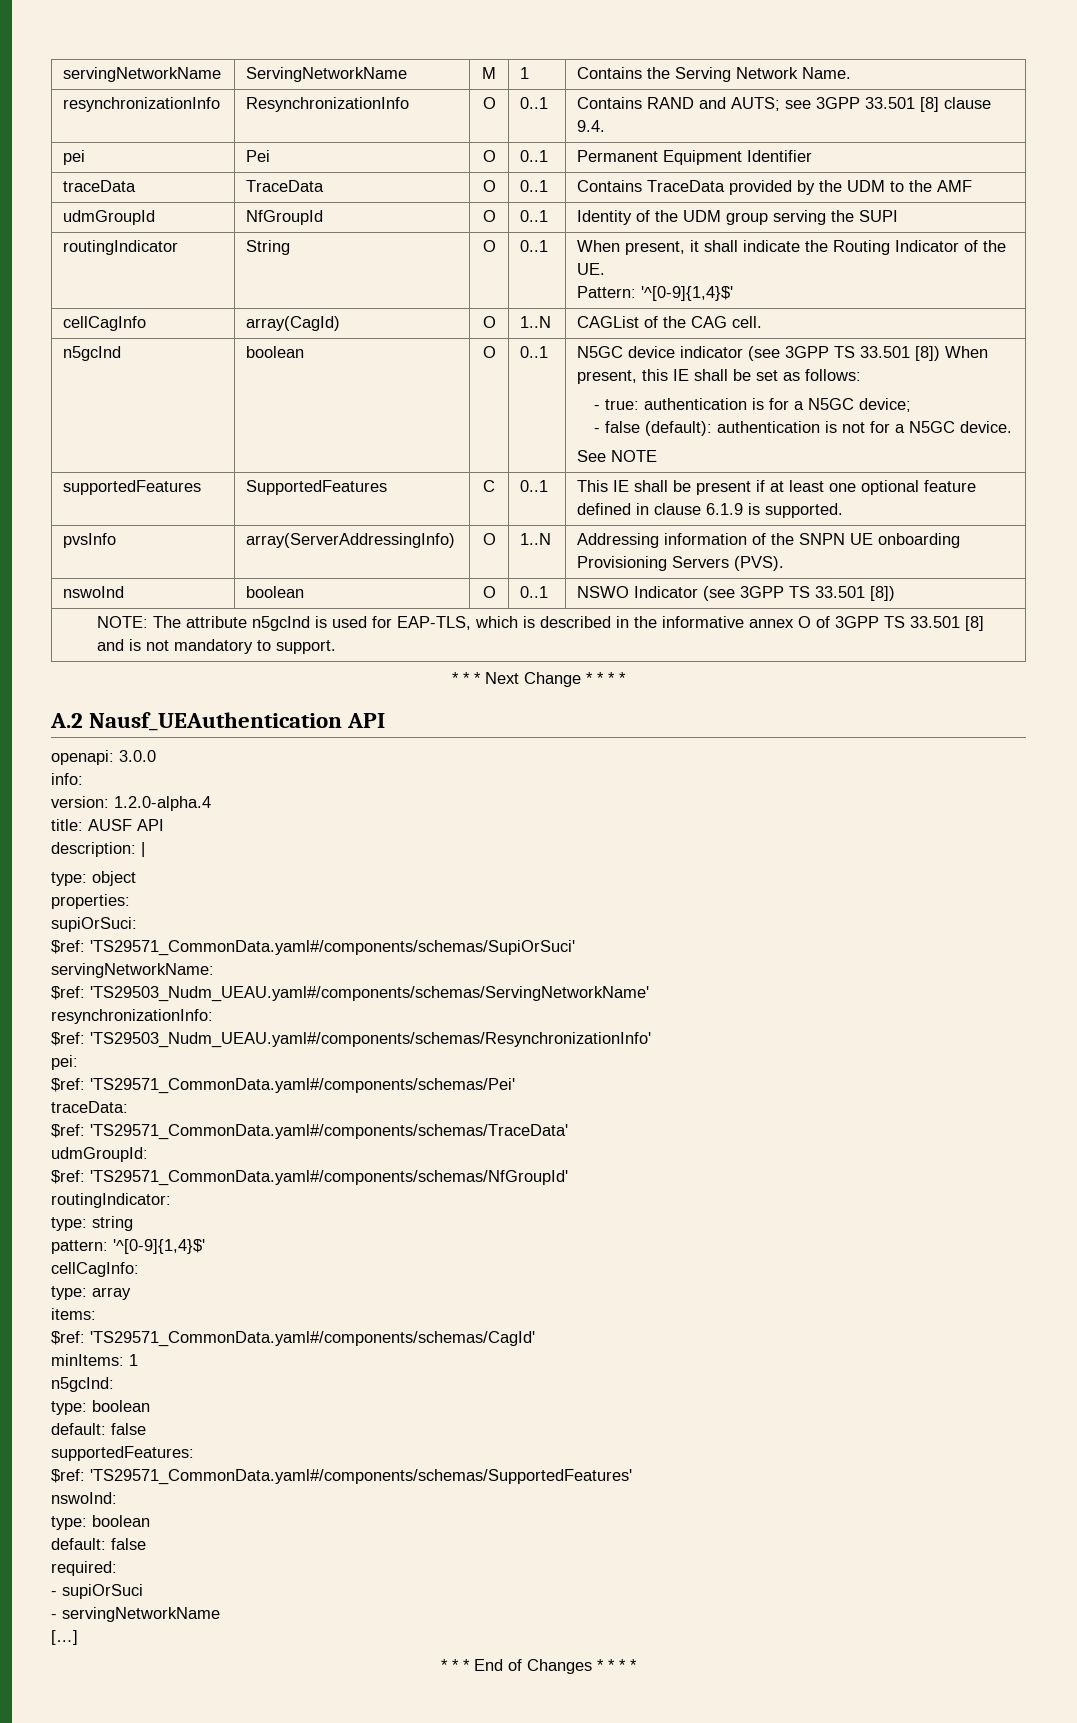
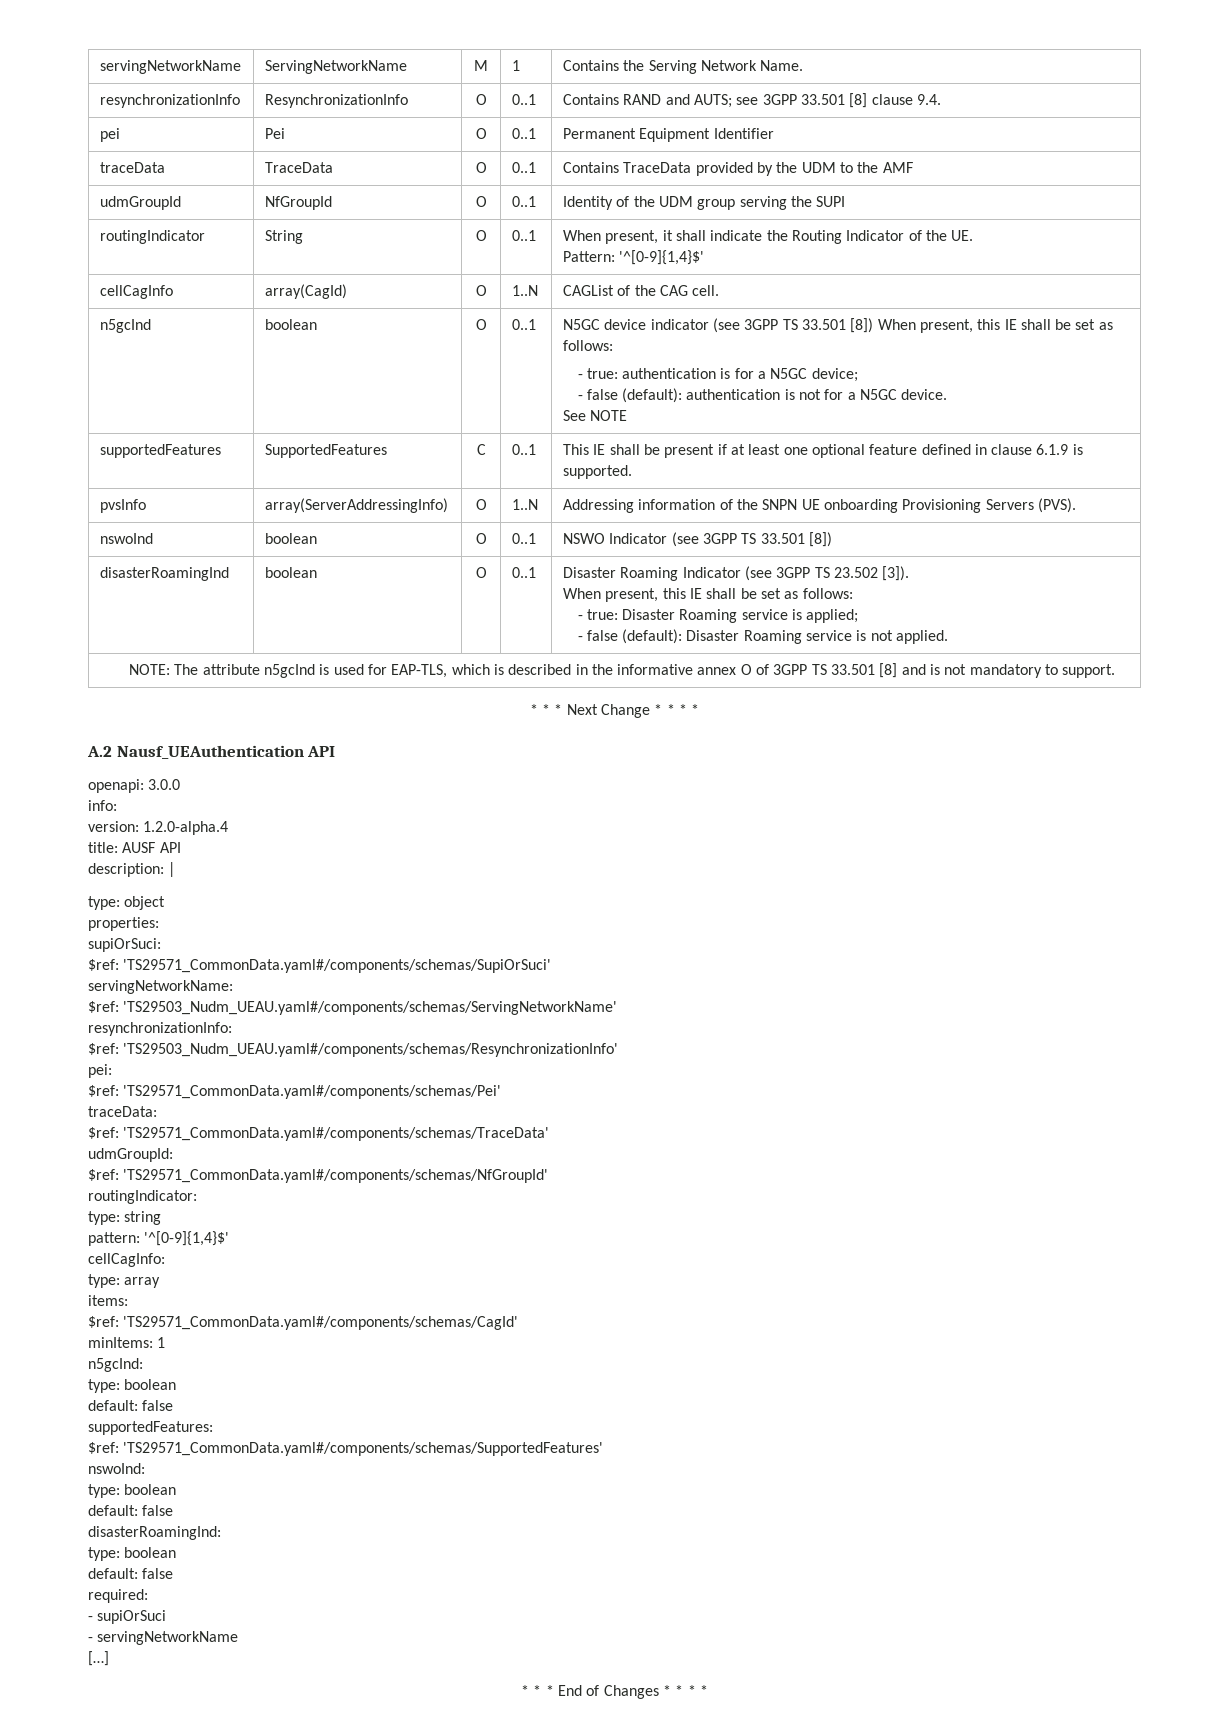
+ disasterRoamingInd | boolean | O | 0..1 | Disaster Roaming Indicator (see 3GPP TS 23.502 [3]).
+ When present, this IE shall be set as follows:
+ - true: Disaster Roaming service is applied;
+ - false (default): Disaster Roaming service is not applied.
+ disasterRoamingInd:
+ type: boolean
+ default: false

